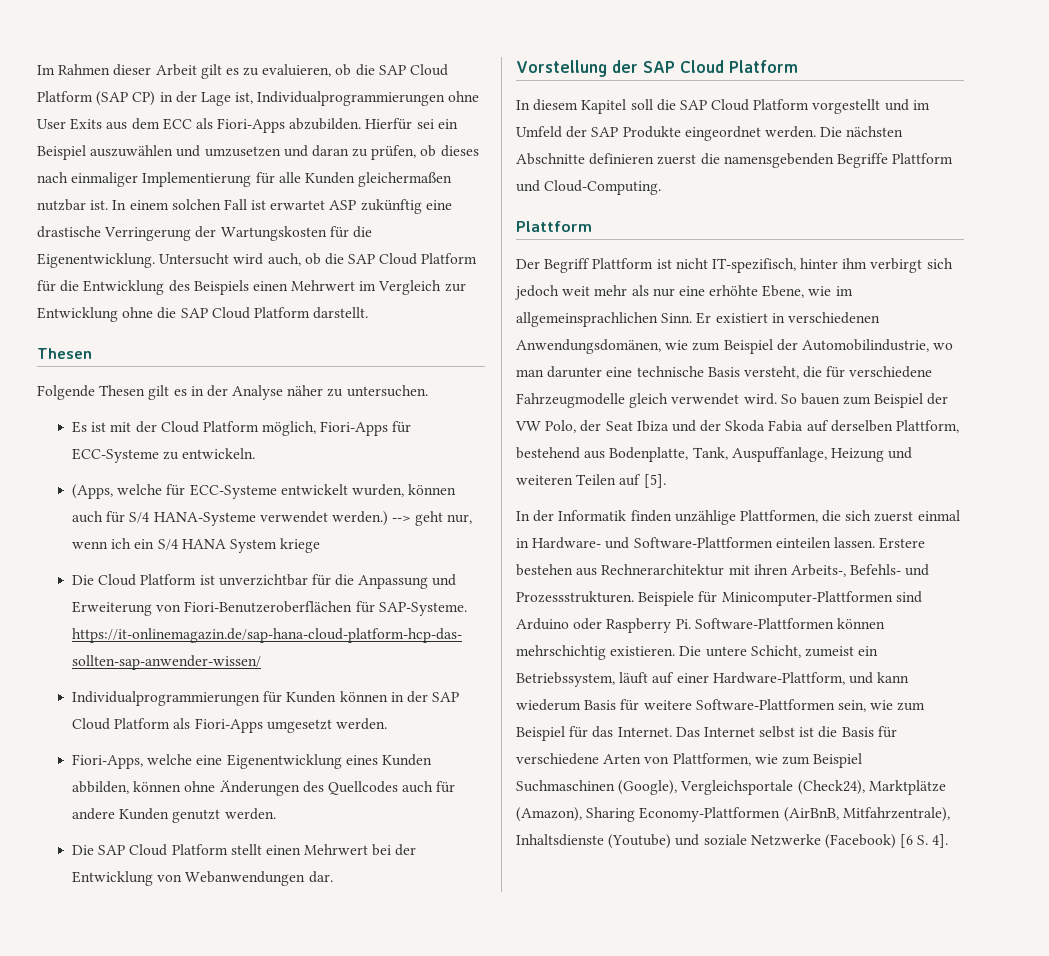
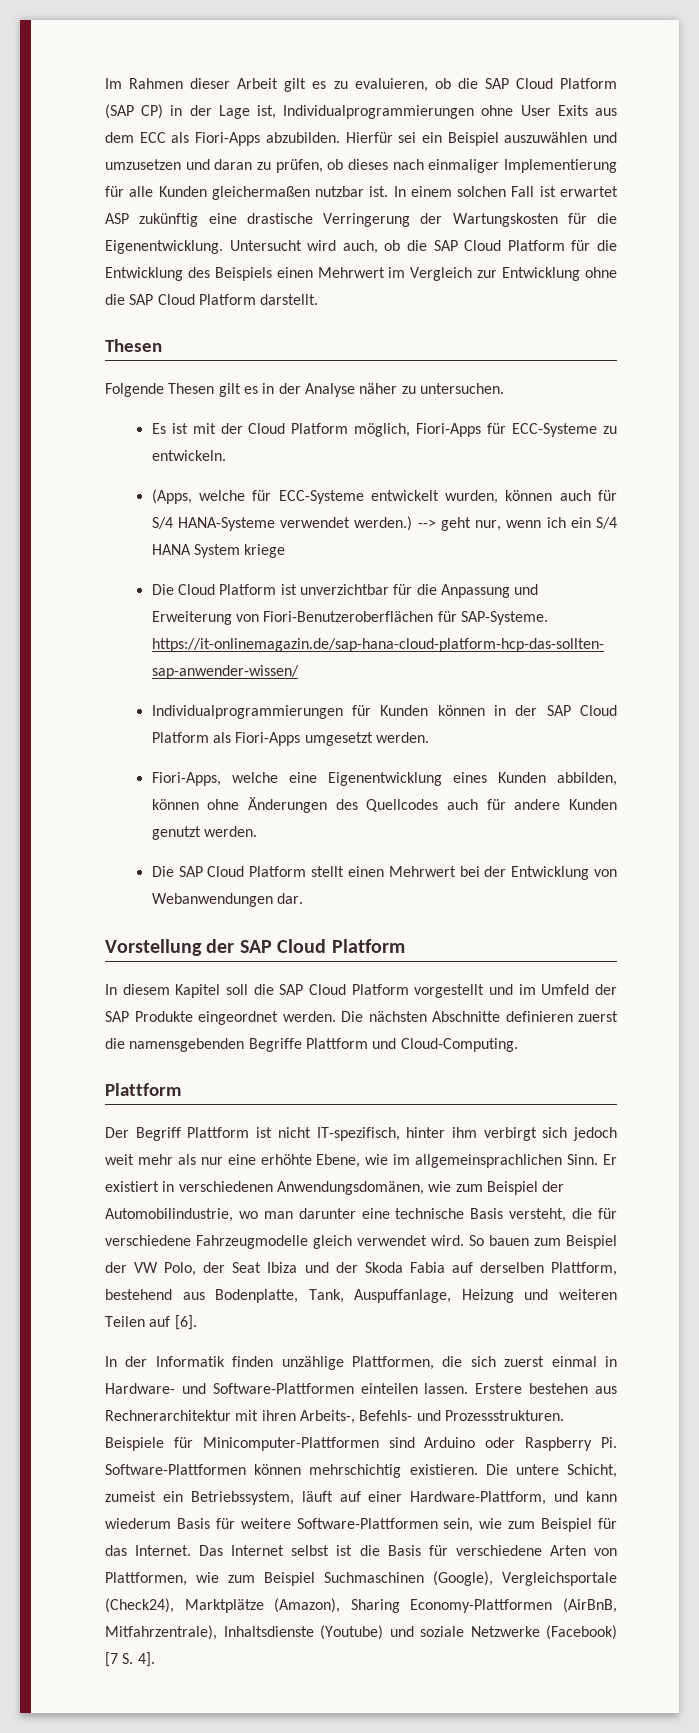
- So bauen zum Beispiel der VW Polo, der Seat Ibiza und der Skoda Fabia auf derselben Plattform, bestehend aus Bodenplatte, Tank, Auspuffanlage, Heizung und weiteren Teilen auf [5].
+ So bauen zum Beispiel der VW Polo, der Seat Ibiza und der Skoda Fabia auf derselben Plattform, bestehend aus Bodenplatte, Tank, Auspuffanlage, Heizung und weiteren Teilen auf [6].
- Das Internet selbst ist die Basis für verschiedene Arten von Plattformen, wie zum Beispiel Suchmaschinen (Google), Vergleichsportale (Check24), Marktplätze (Amazon), Sharing Economy-Plattformen (AirBnB, Mitfahrzentrale), Inhaltsdienste (Youtube) und soziale Netzwerke (Facebook) [6 S. 4].
+ Das Internet selbst ist die Basis für verschiedene Arten von Plattformen, wie zum Beispiel Suchmaschinen (Google), Vergleichsportale (Check24), Marktplätze (Amazon), Sharing Economy-Plattformen (AirBnB, Mitfahrzentrale), Inhaltsdienste (Youtube) und soziale Netzwerke (Facebook) [7 S. 4].

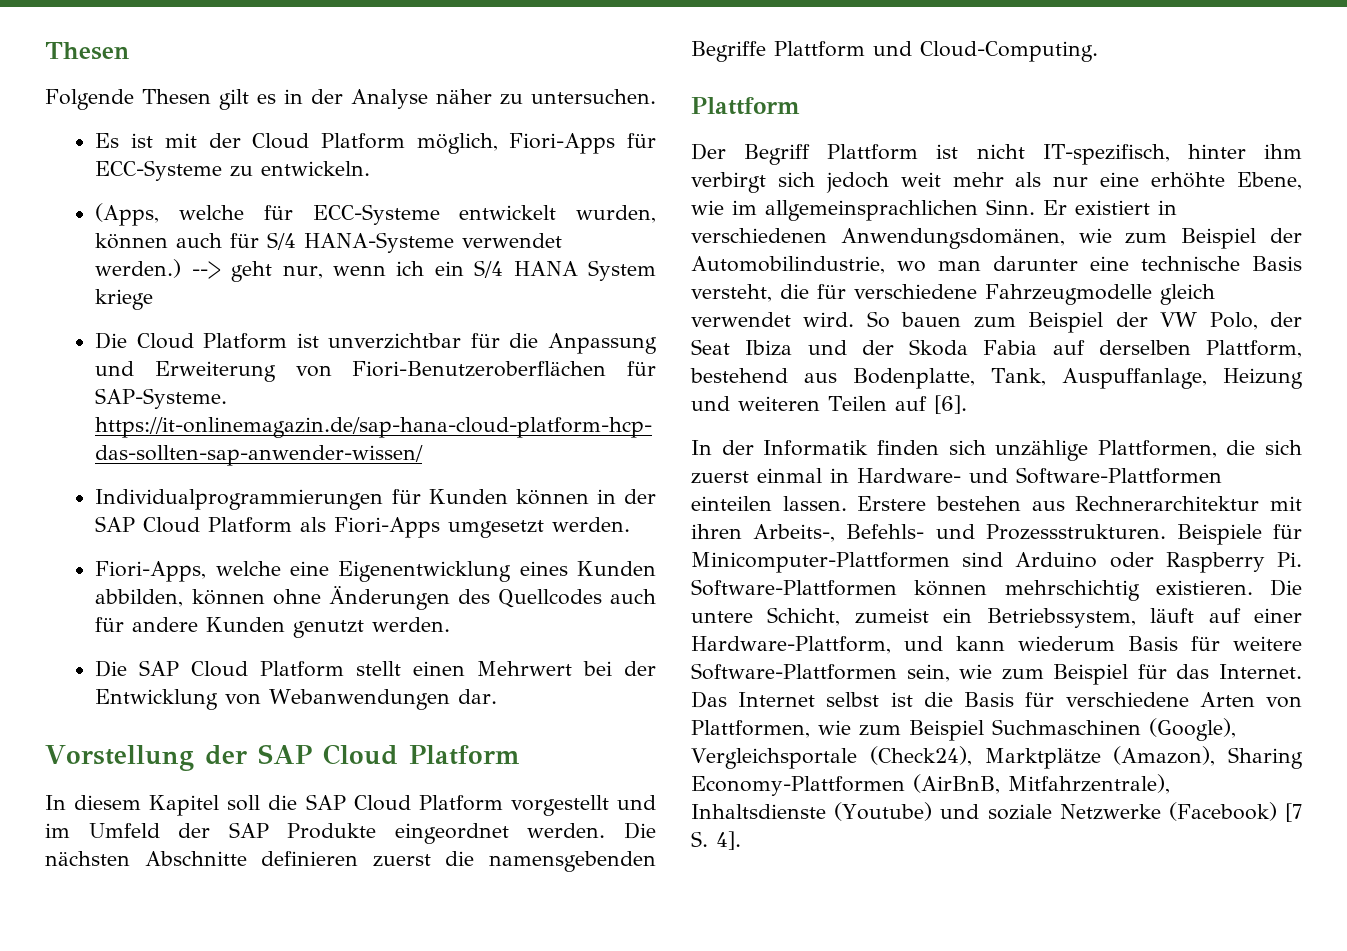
- Im Rahmen dieser Arbeit gilt es zu evaluieren, ob die SAP Cloud Platform (SAP CP) in der Lage ist, Individualprogrammierungen ohne User Exits aus dem ECC als Fiori-Apps abzubilden. Hierfür sei ein Beispiel auszuwählen und umzusetzen und daran zu prüfen, ob dieses nach einmaliger Implementierung für alle Kunden gleichermaßen nutzbar ist. In einem solchen Fall ist erwartet ASP zukünftig eine drastische Verringerung der Wartungskosten für die Eigenentwicklung. Untersucht wird auch, ob die SAP Cloud Platform für die Entwicklung des Beispiels einen Mehrwert im Vergleich zur Entwicklung ohne die SAP Cloud Platform darstellt.
- In der Informatik finden unzählige Plattformen, die sich zuerst einmal in Hardware- und Software-Plattformen einteilen lassen.
+ In der Informatik finden sich unzählige Plattformen, die sich zuerst einmal in Hardware- und Software-Plattformen einteilen lassen.

